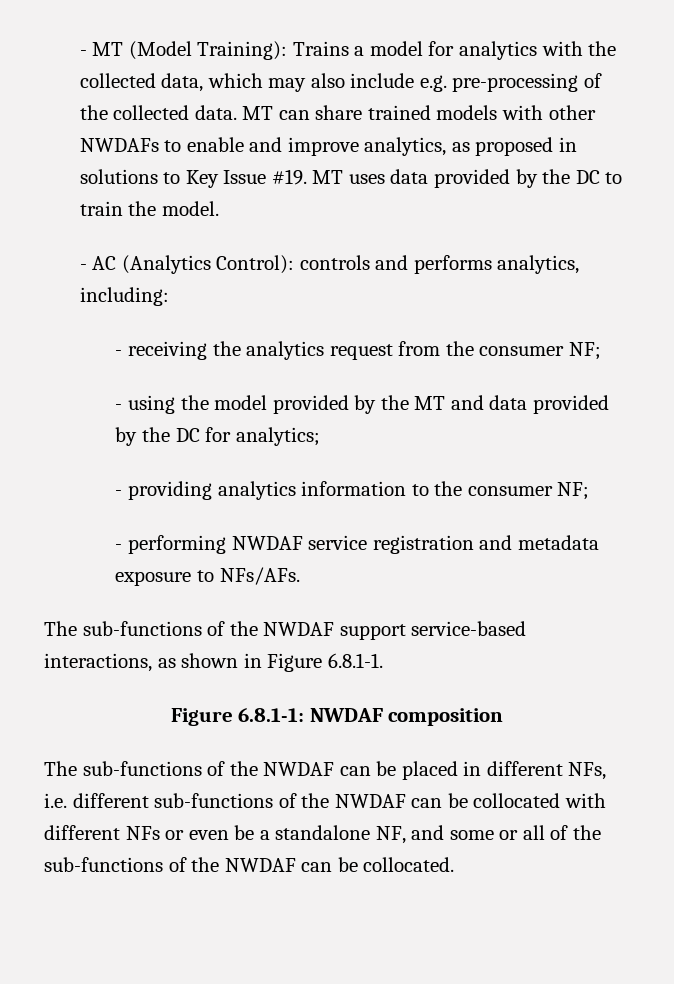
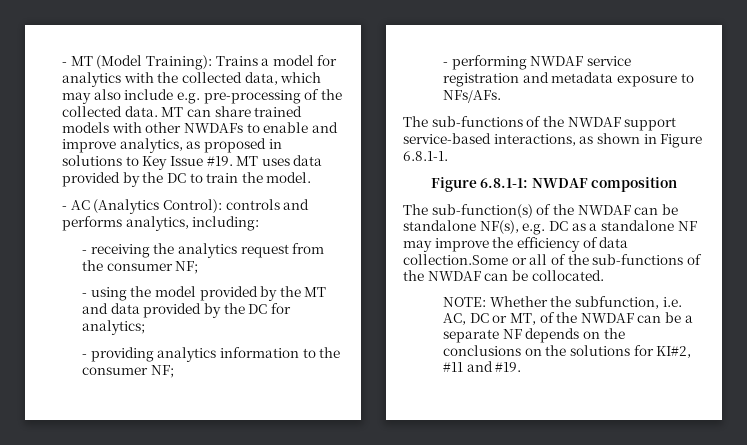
- The sub-functions of the NWDAF can be placed in different NFs, i.e. different sub-functions of the NWDAF can be collocated with different NFs or even be a standalone NF, and some or all of the sub-functions of the NWDAF can be collocated.
+ The sub-function(s) of the NWDAF can be standalone NF(s), e.g. DC as a standalone NF may improve the efficiency of data collection.Some or all of the sub-functions of the NWDAF can be collocated.
+ NOTE: Whether the subfunction, i.e. AC, DC or MT, of the NWDAF can be a separate NF depends on the conclusions on the solutions for KI#2, #11 and #19.

